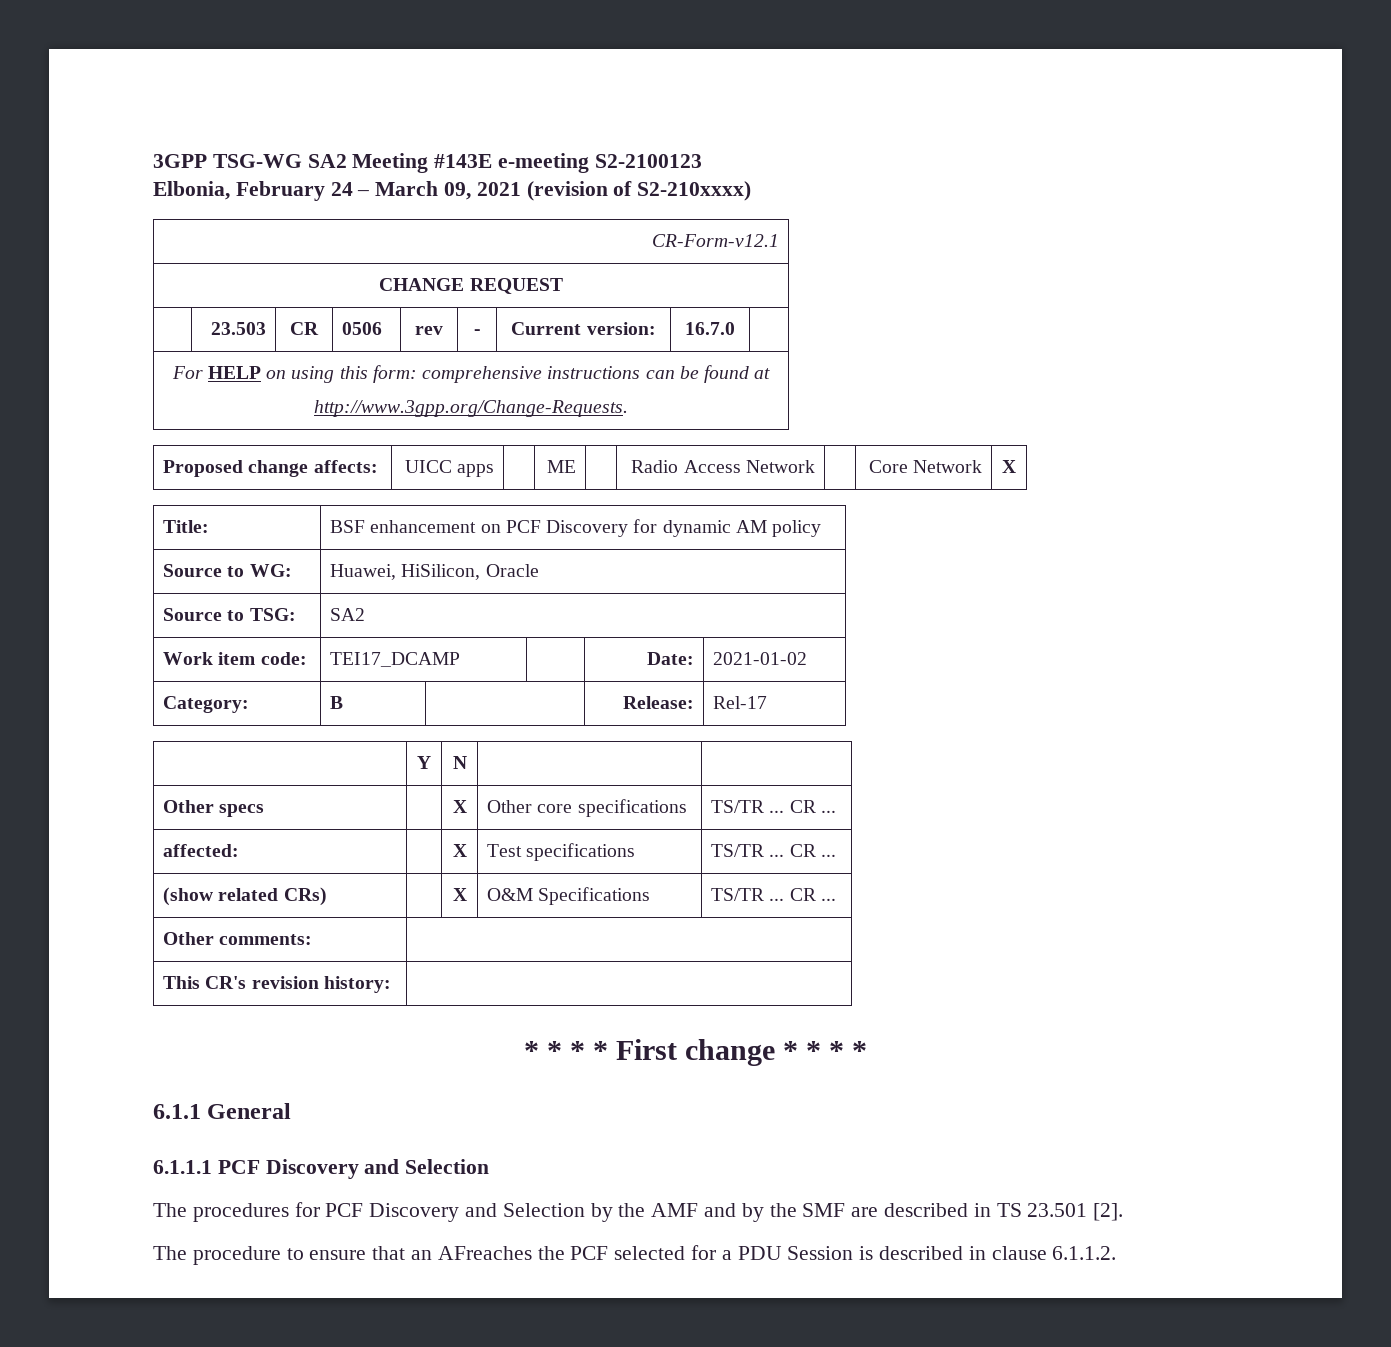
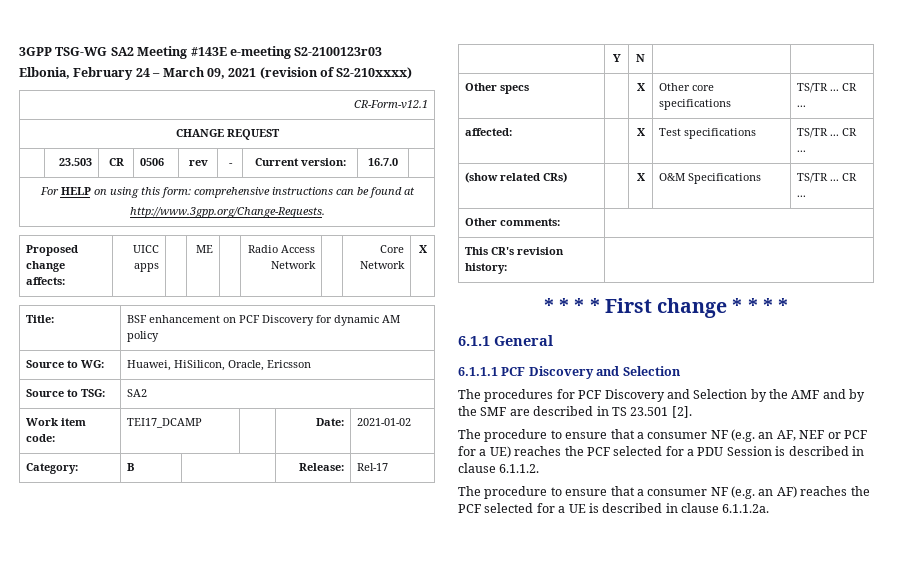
- 3GPP TSG-WG SA2 Meeting #143E e-meeting S2-2100123
+ 3GPP TSG-WG SA2 Meeting #143E e-meeting S2-2100123r03
- Source to WG: | Huawei, HiSilicon, Oracle
+ Source to WG: | Huawei, HiSilicon, Oracle, Ericsson
- The procedure to ensure that an AFreaches the PCF selected for a PDU Session is described in clause 6.1.1.2.
+ The procedure to ensure that a consumer NF (e.g. an AF, NEF or PCF for a UE) reaches the PCF selected for a PDU Session is described in clause 6.1.1.2.
+ The procedure to ensure that a consumer NF (e.g. an AF) reaches the PCF selected for a UE is described in clause 6.1.1.2a.

